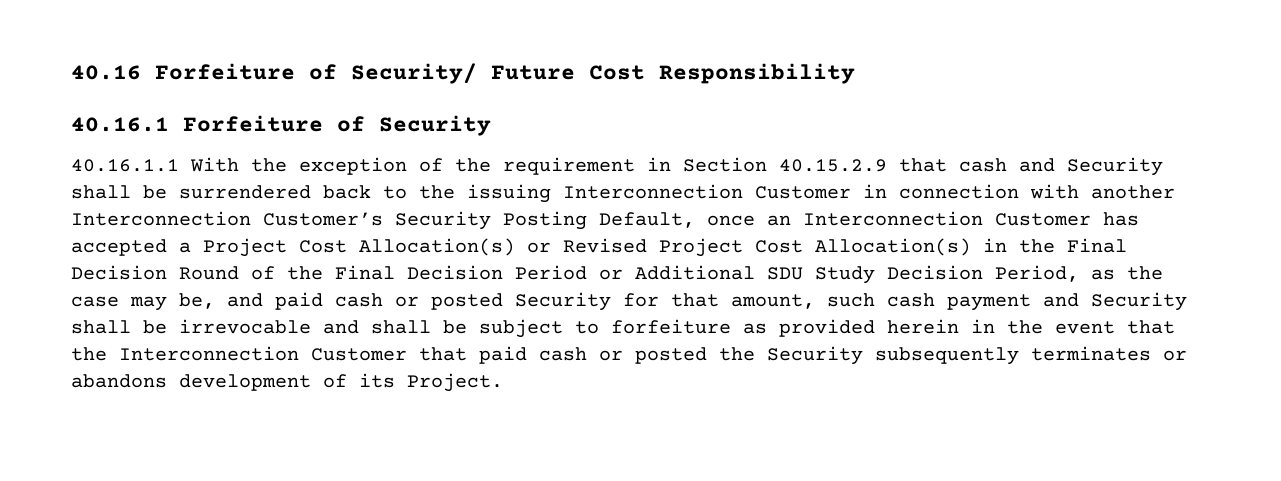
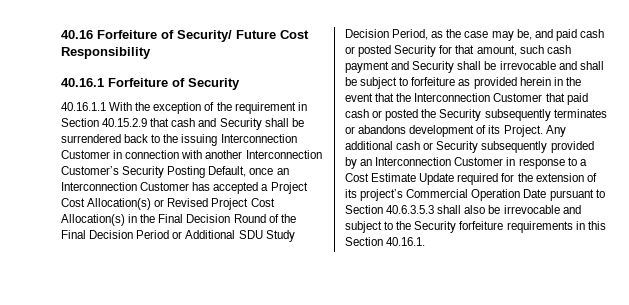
+ Any additional cash or Security subsequently provided by an Interconnection Customer in response to a Cost Estimate Update required for the extension of its project’s Commercial Operation Date pursuant to Section 40.6.3.5.3 shall also be irrevocable and subject to the Security forfeiture requirements in this Section 40.16.1.

